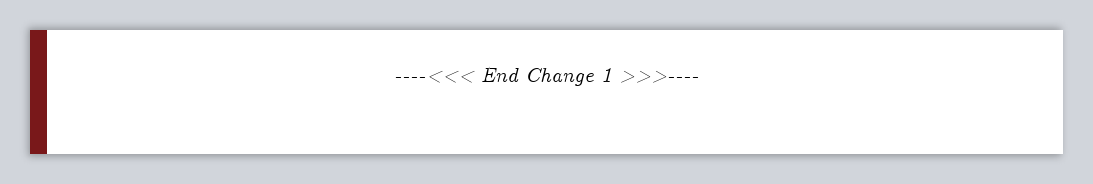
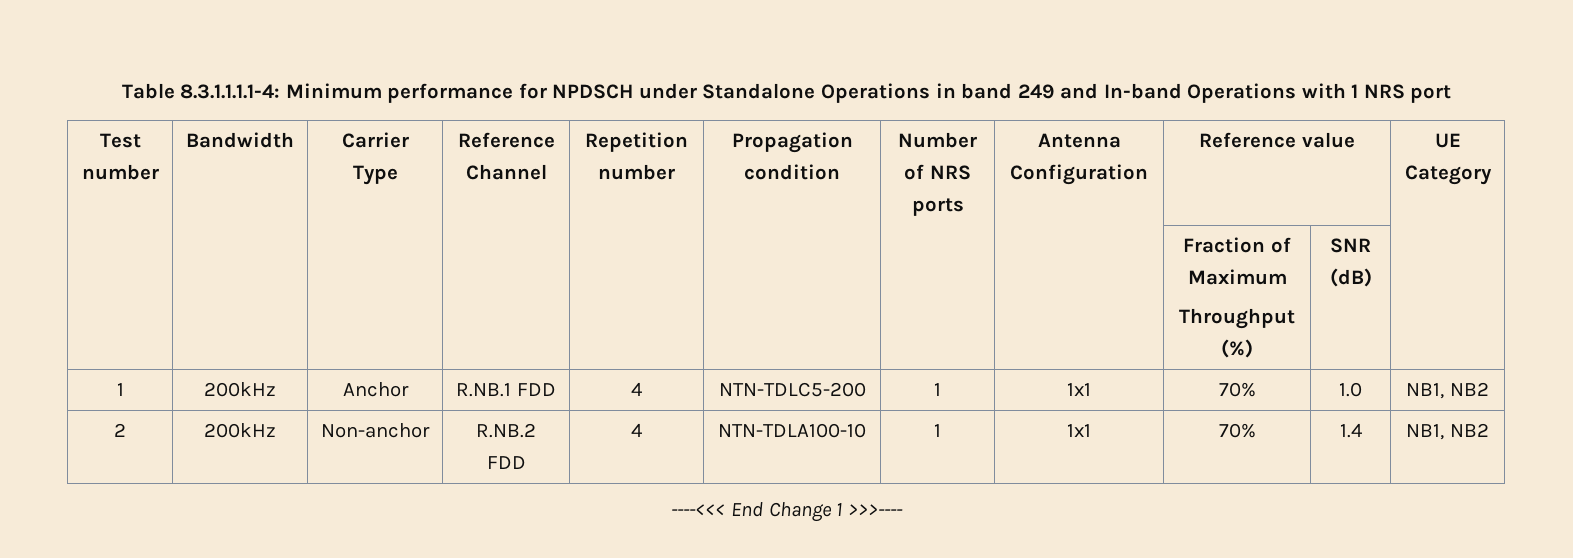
+ Table 8.3.1.1.1.1-4: Minimum performance for NPDSCH under Standalone Operations in band 249 and In-band Operations with 1 NRS port
+ Test number | Bandwidth | Carrier Type | Reference Channel | Repetition number | Propagation condition | Number of NRS ports | Antenna Configuration | Reference value | UE Category
+ | | | | | | | | Fraction of Maximum
+ Throughput (%) | SNR (dB) |
+ 1 | 200kHz | Anchor | R.NB.1 FDD | 4 | NTN-TDLC5-200 | 1 | 1x1 | 70% | 1.0 | NB1, NB2
+ 2 | 200kHz | Non-anchor | R.NB.2 FDD | 4 | NTN-TDLA100-10 | 1 | 1x1 | 70% | 1.4 | NB1, NB2

